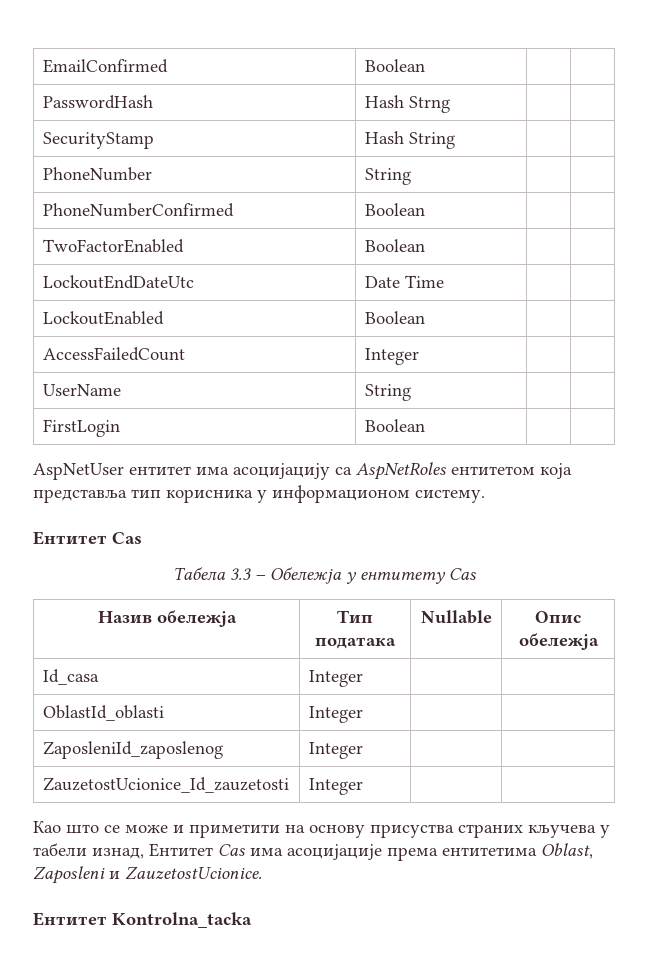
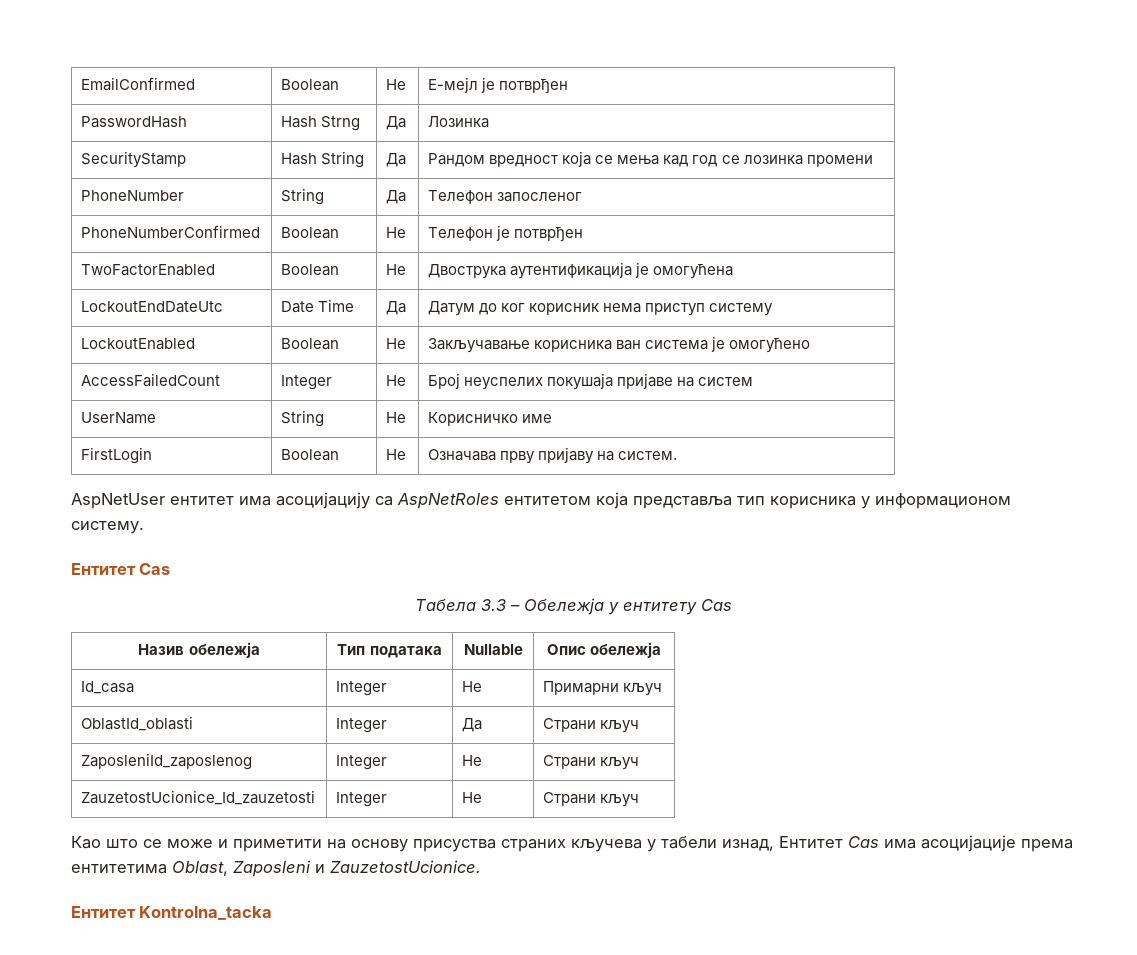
- EmailConfirmed | Boolean | |
+ EmailConfirmed | Boolean | Не | Е-мејл је потврђен
- PasswordHash | Hash Strng | |
+ PasswordHash | Hash Strng | Да | Лозинка
- SecurityStamp | Hash String | |
+ SecurityStamp | Hash String | Да | Рандом вредност која се мења кад год се лозинка промени
- PhoneNumber | String | |
+ PhoneNumber | String | Да | Телефон запосленог
- PhoneNumberConfirmed | Boolean | |
- TwoFactorEnabled | Boolean | |
- LockoutEndDateUtc | Date Time | |
- LockoutEnabled | Boolean | |
- AccessFailedCount | Integer | |
+ PhoneNumberConfirmed | Boolean | Не | Телефон је потврђен
+ TwoFactorEnabled | Boolean | Не | Двострука аутентификација је омогућена
+ LockoutEndDateUtc | Date Time | Да | Датум до ког корисник нема приступ систему
+ LockoutEnabled | Boolean | Не | Закључавање корисника ван система је омогућено
+ AccessFailedCount | Integer | Не | Број неуспелих покушаја пријаве на систем
- UserName | String | |
+ UserName | String | Не | Корисничко име
- FirstLogin | Boolean | |
+ FirstLogin | Boolean | Не | Означава прву пријаву на систем.
- Id_casa | Integer | |
+ Id_casa | Integer | Не | Примарни кључ
- OblastId_oblasti | Integer | |
+ OblastId_oblasti | Integer | Да | Страни кључ
- ZaposleniId_zaposlenog | Integer | |
+ ZaposleniId_zaposlenog | Integer | Не | Страни кључ
- ZauzetostUcionice_Id_zauzetosti | Integer | |
+ ZauzetostUcionice_Id_zauzetosti | Integer | Не | Страни кључ

